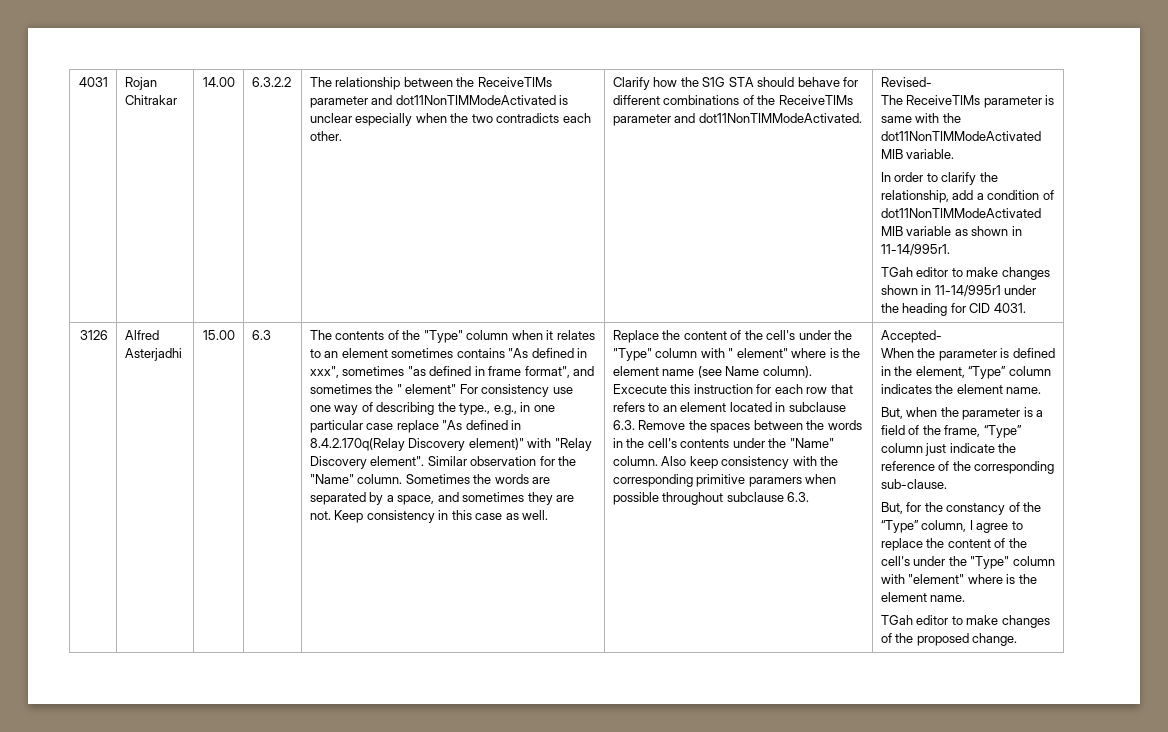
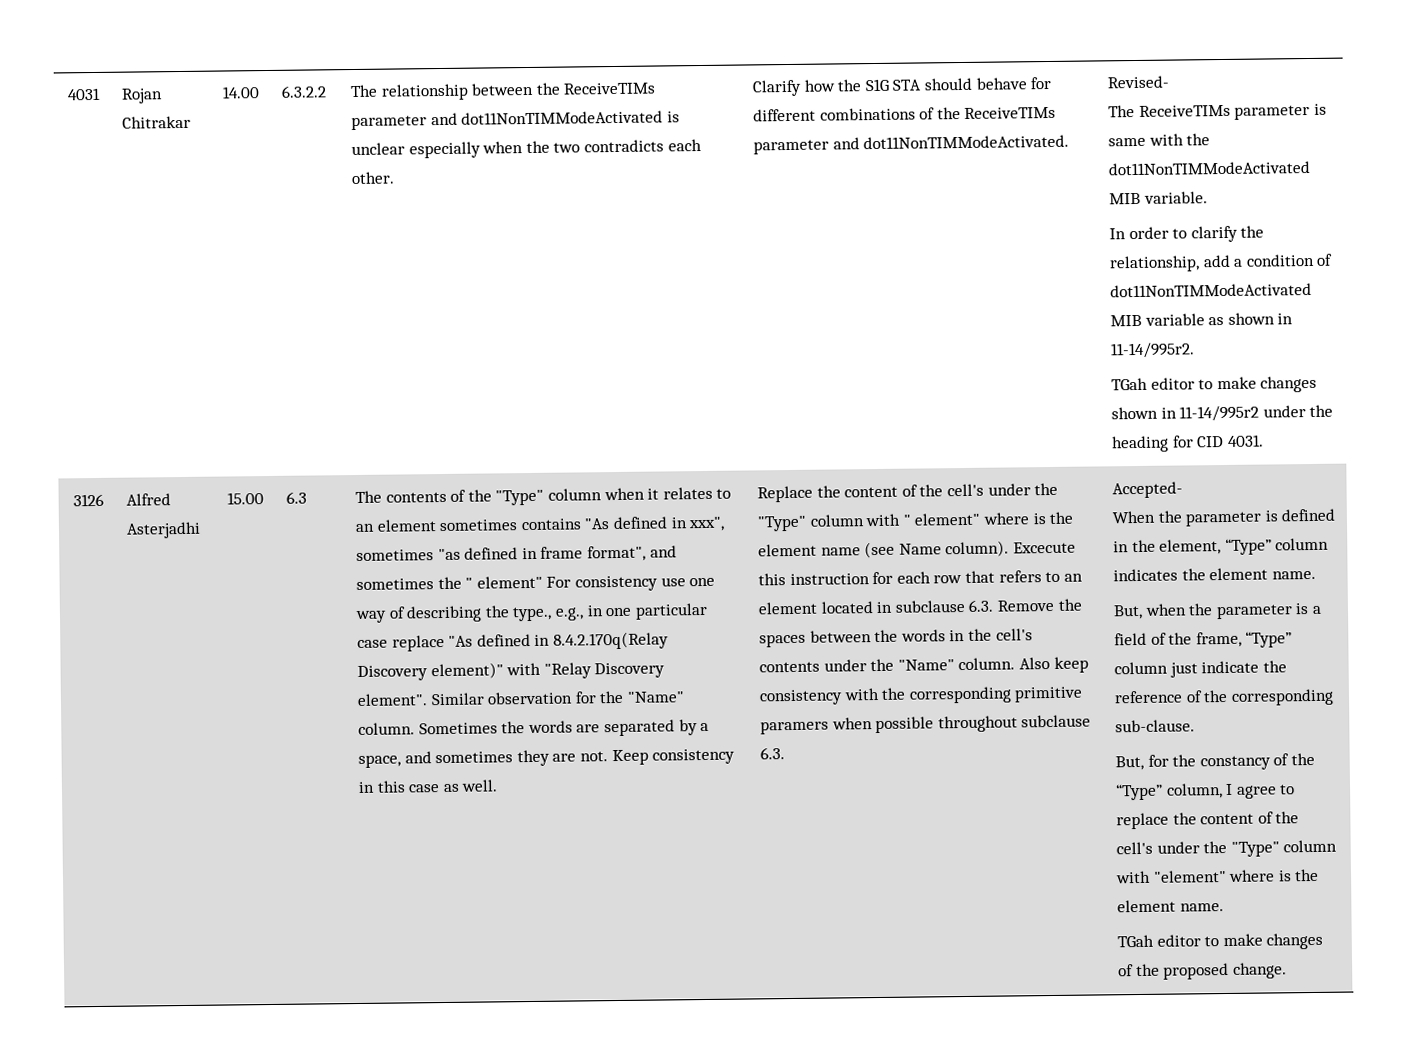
- In order to clarify the relationship, add a condition of dot11NonTIMModeActivated MIB variable as shown in 11-14/995r1.
+ In order to clarify the relationship, add a condition of dot11NonTIMModeActivated MIB variable as shown in 11-14/995r2.
- TGah editor to make changes shown in 11-14/995r1 under the heading for CID 4031.
+ TGah editor to make changes shown in 11-14/995r2 under the heading for CID 4031.

